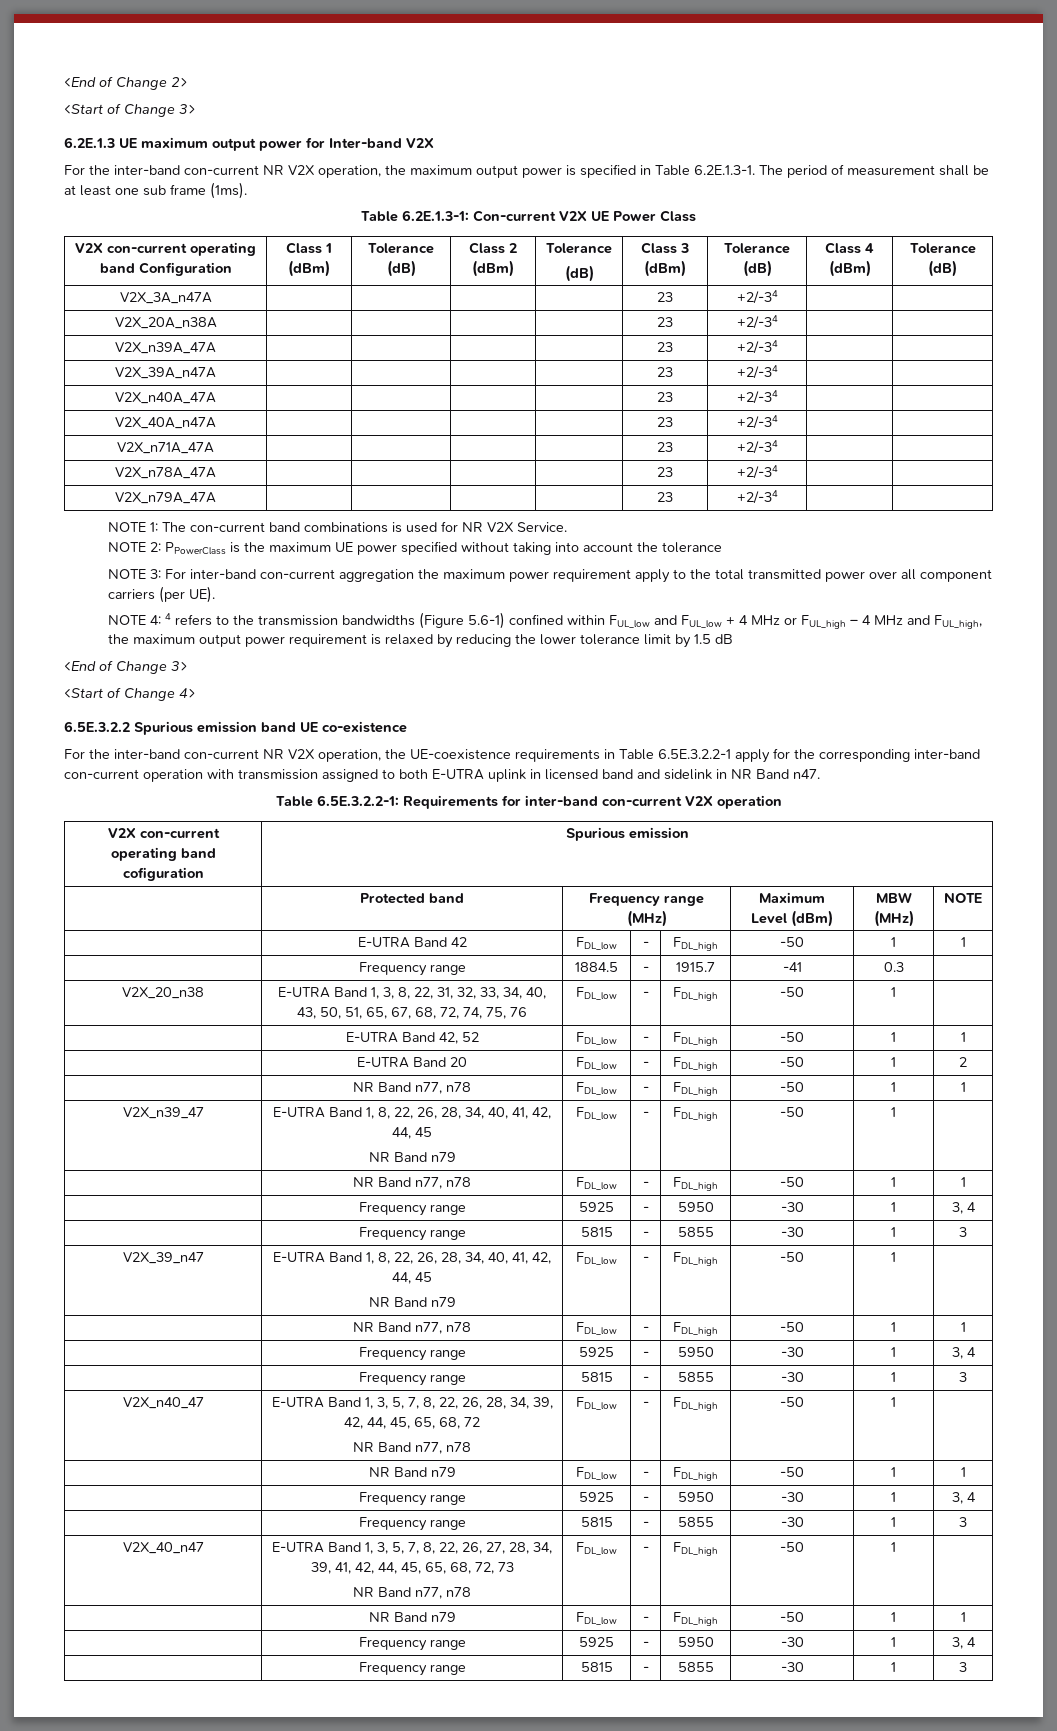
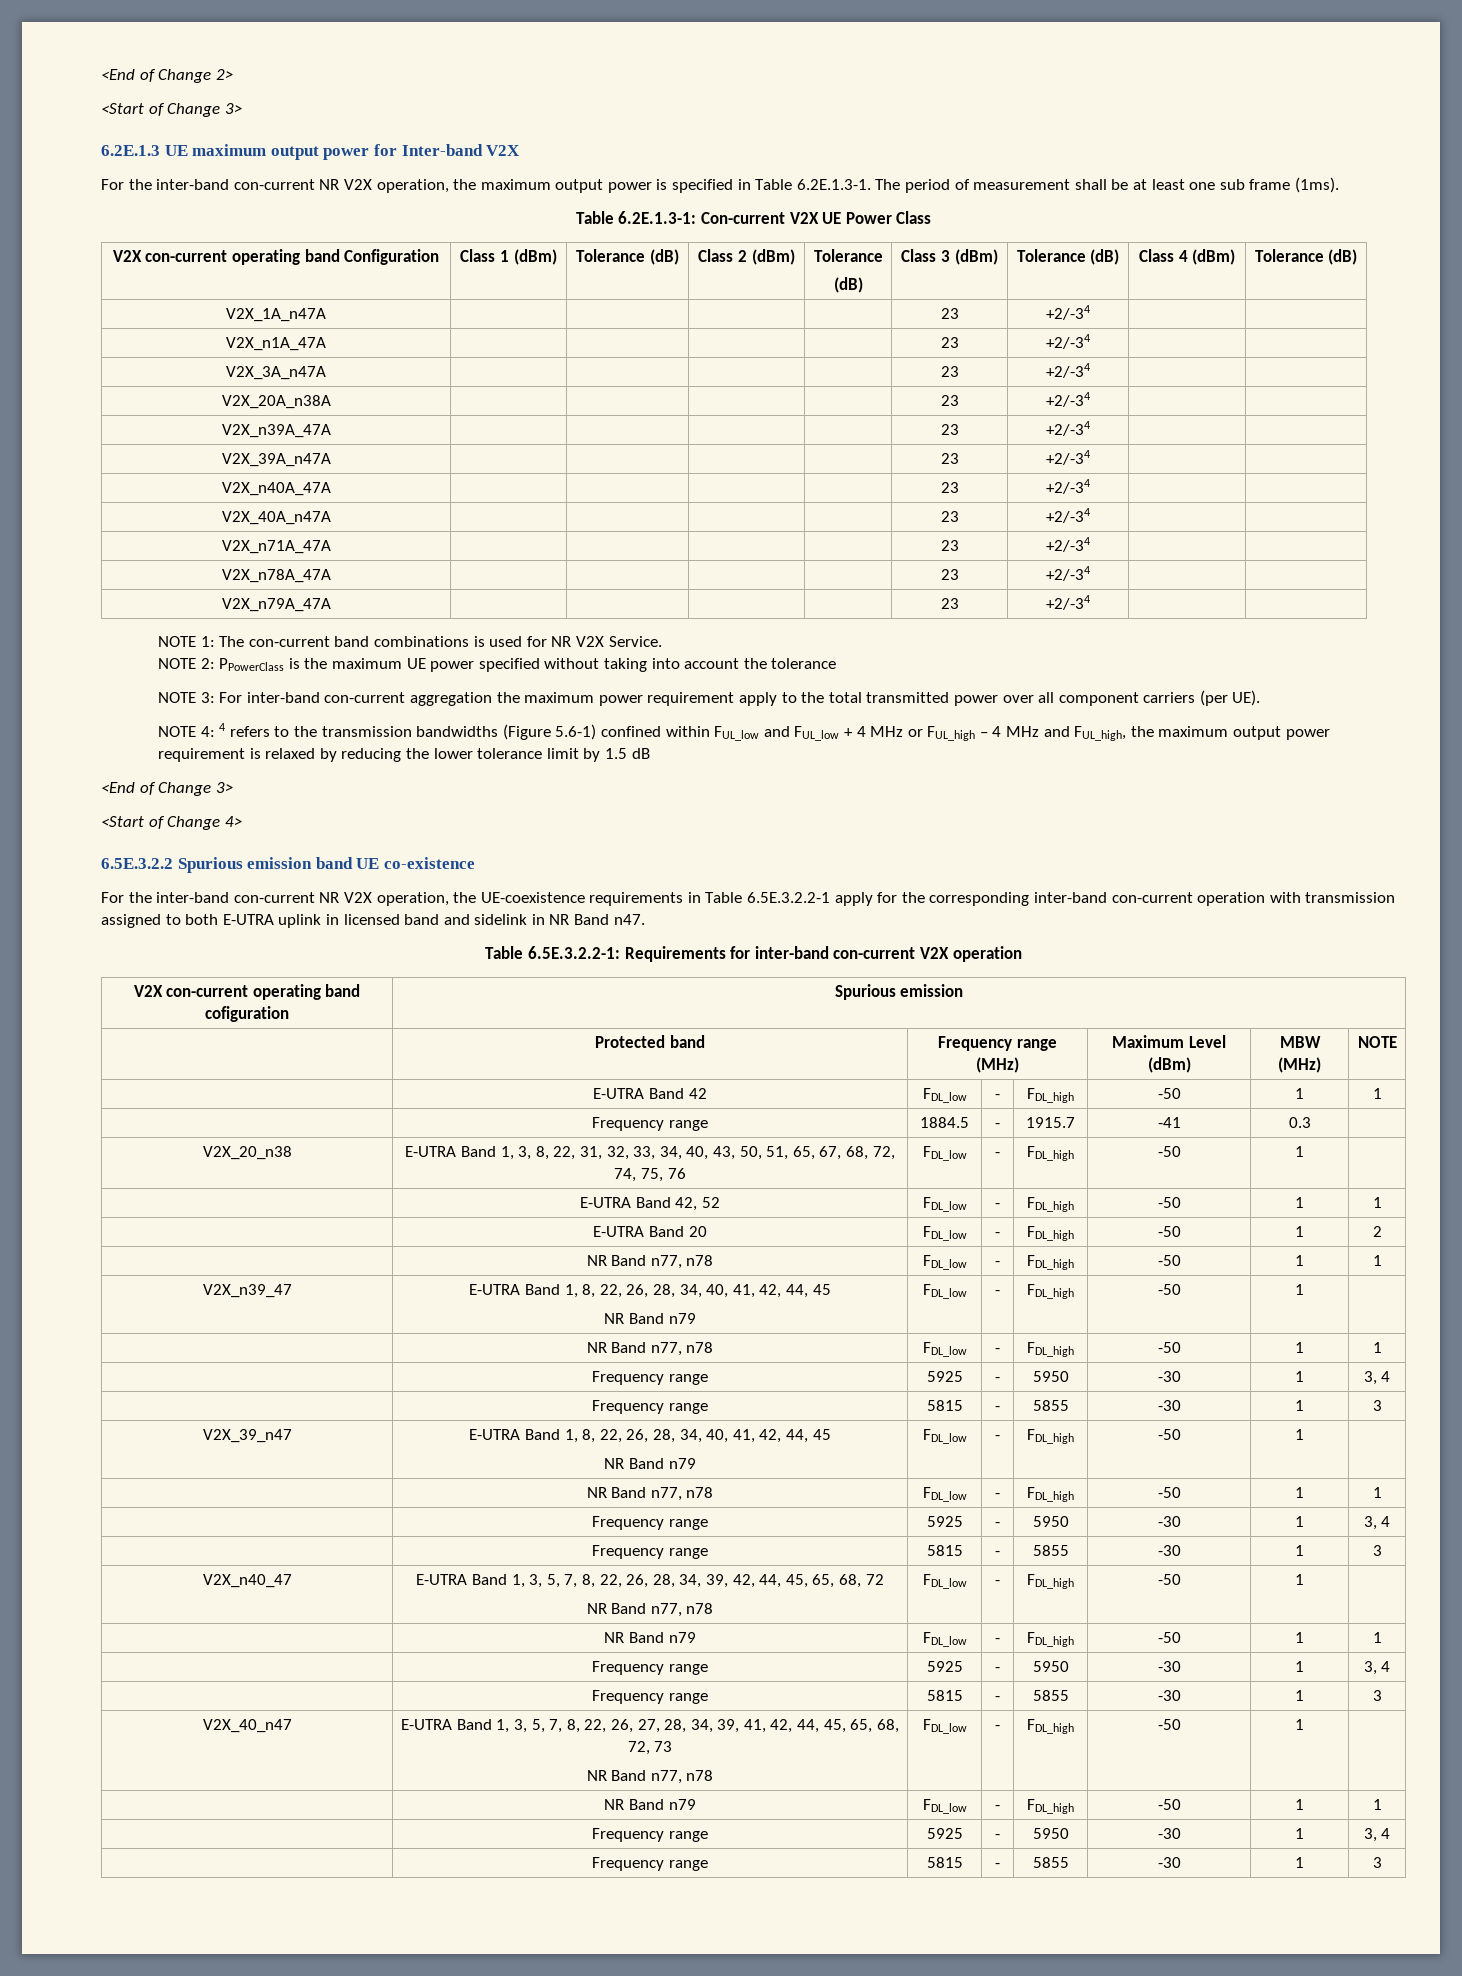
+ V2X_1A_n47A | | | | | 23 | +2/-34 | |
+ V2X_n1A_47A | | | | | 23 | +2/-34 | |

